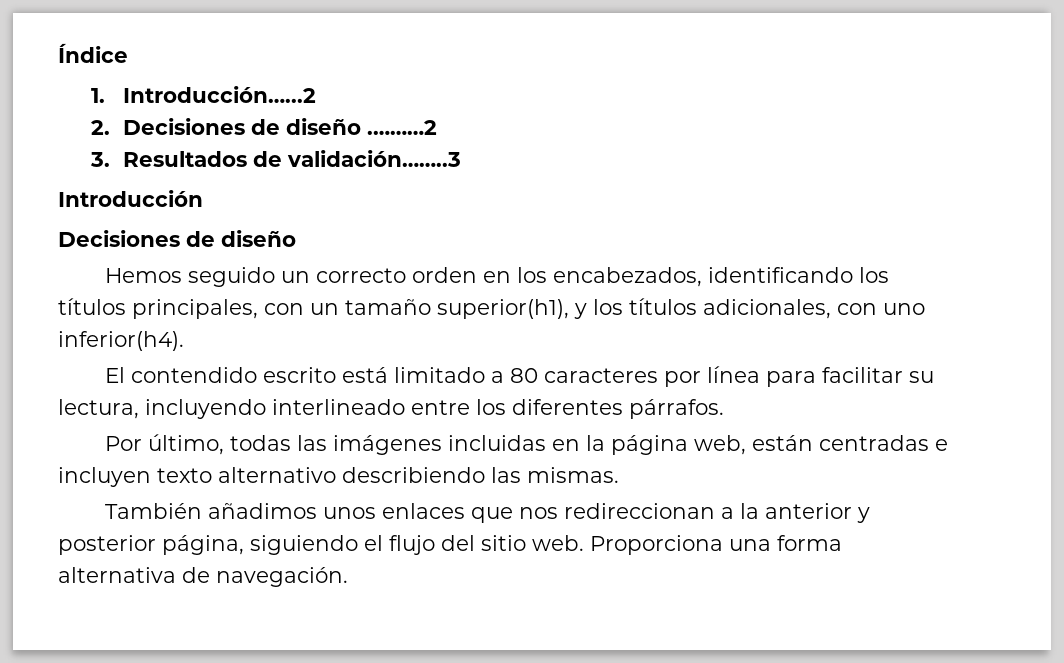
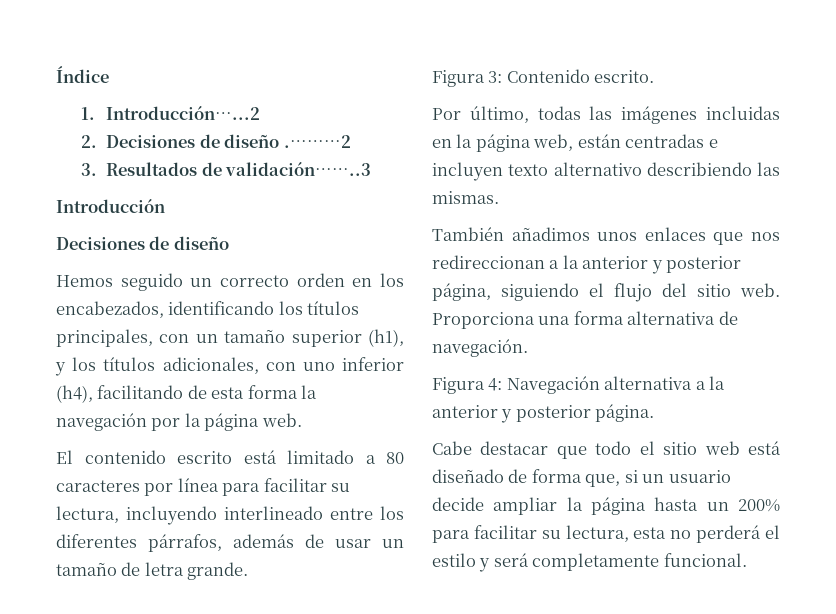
- Hemos seguido un correcto orden en los encabezados, identificando los títulos principales, con un tamaño superior(h1), y los títulos adicionales, con uno inferior(h4).
+ Hemos seguido un correcto orden en los encabezados, identificando los títulos principales, con un tamaño superior (h1), y los títulos adicionales, con uno inferior (h4), facilitando de esta forma la navegación por la página web.
- El contendido escrito está limitado a 80 caracteres por línea para facilitar su lectura, incluyendo interlineado entre los diferentes párrafos.
+ El contenido escrito está limitado a 80 caracteres por línea para facilitar su lectura, incluyendo interlineado entre los diferentes párrafos, además de usar un tamaño de letra grande.
+ Figura 3: Contenido escrito.
+ Figura 4: Navegación alternativa a la anterior y posterior página.
+ Cabe destacar que todo el sitio web está diseñado de forma que, si un usuario decide ampliar la página hasta un 200% para facilitar su lectura, esta no perderá el estilo y será completamente funcional.

